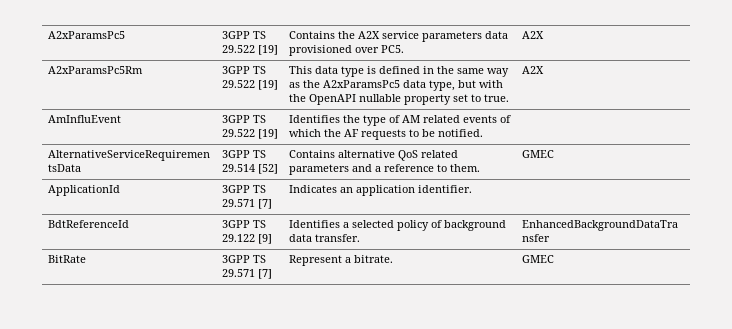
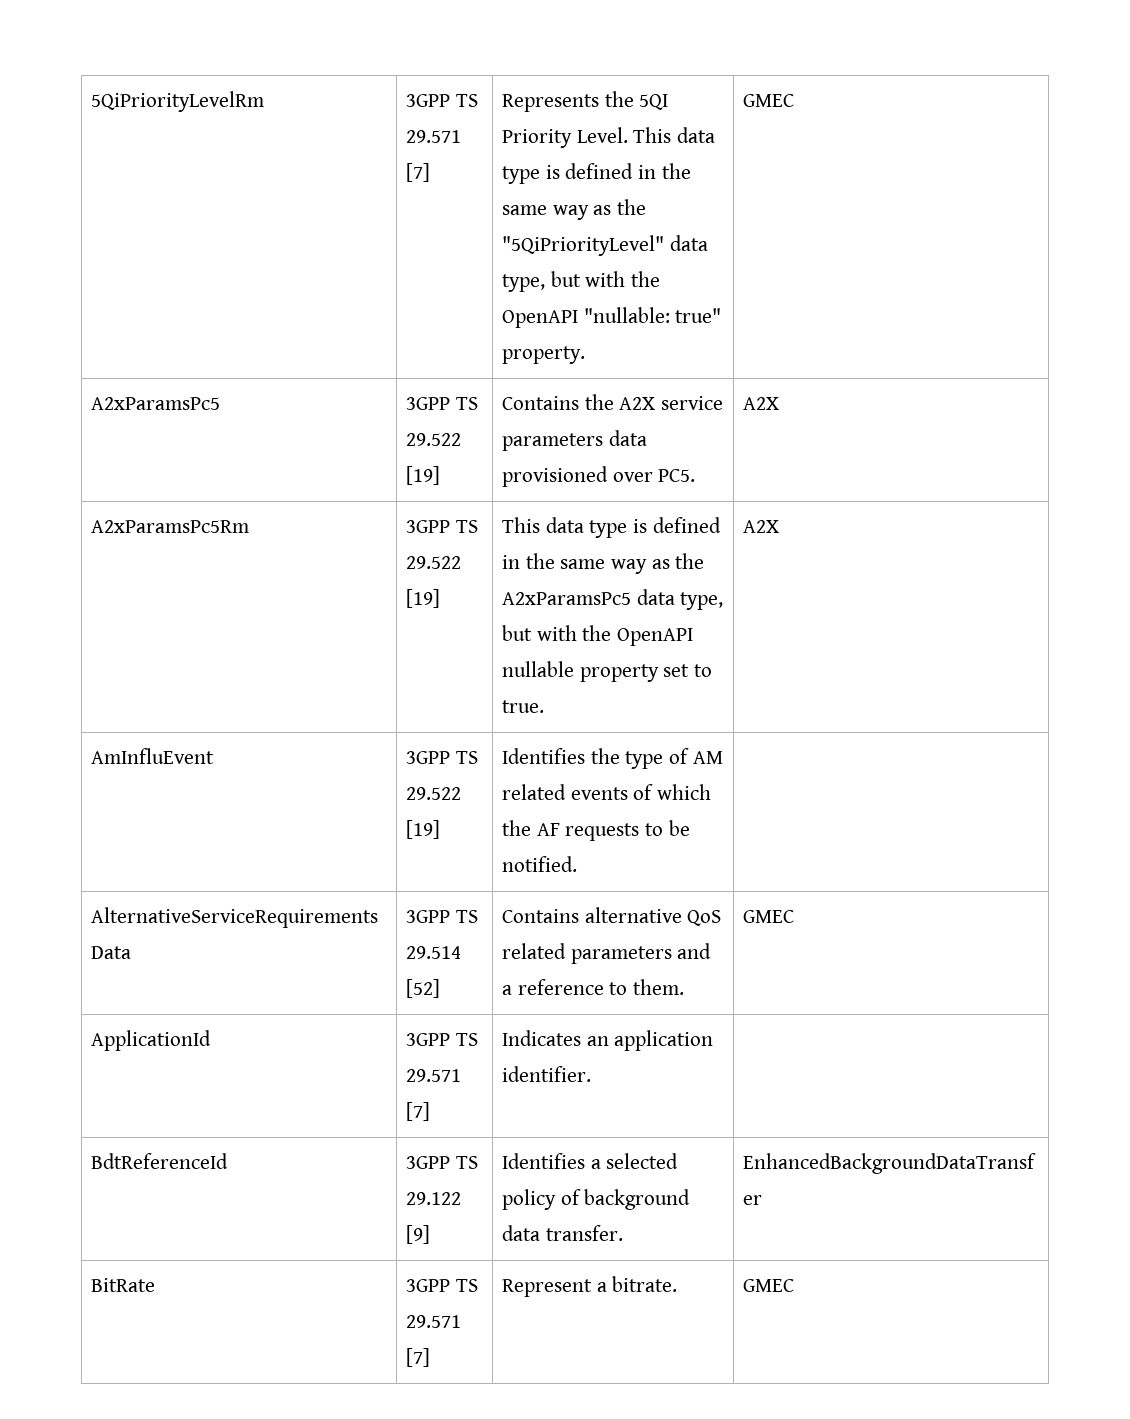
+ 5QiPriorityLevelRm | 3GPP TS 29.571 [7] | Represents the 5QI Priority Level. This data type is defined in the same way as the "5QiPriorityLevel" data type, but with the OpenAPI "nullable: true" property. | GMEC

